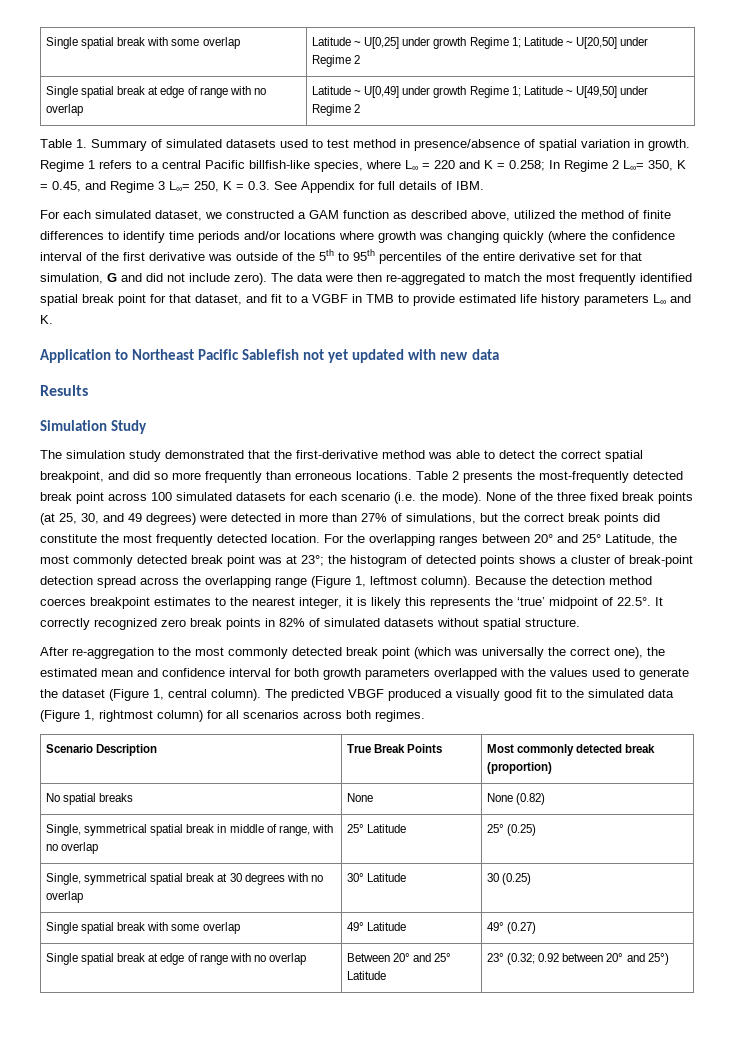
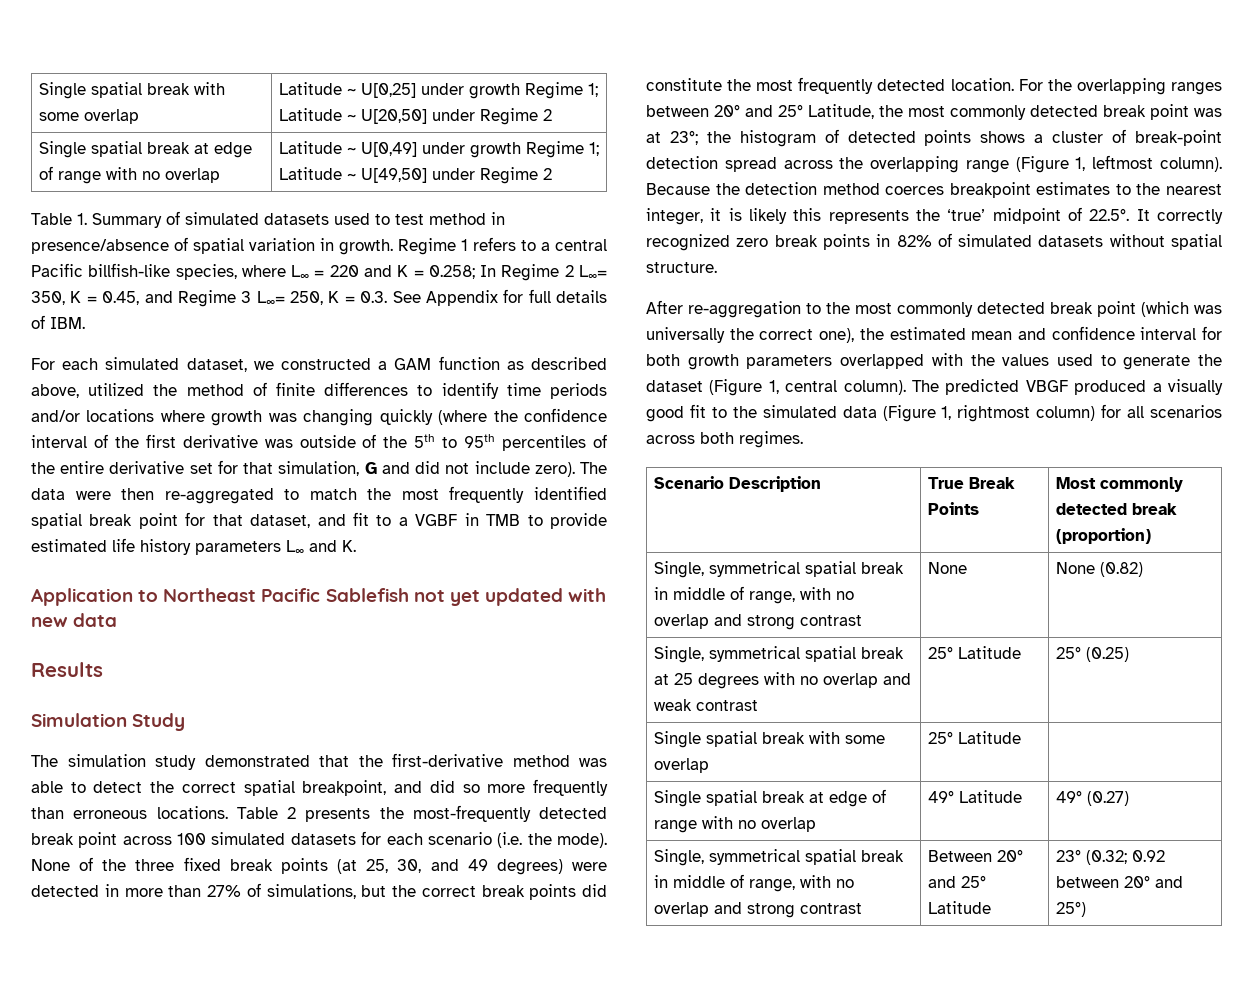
- No spatial breaks | None | None (0.82)
+ Single, symmetrical spatial break in middle of range, with no overlap and strong contrast | None | None (0.82)
+ Single, symmetrical spatial break at 25 degrees with no overlap and weak contrast | 25° Latitude | 25° (0.25)
+ Single spatial break with some overlap | 25° Latitude |
+ Single spatial break at edge of range with no overlap | 49° Latitude | 49° (0.27)
- Single, symmetrical spatial break in middle of range, with no overlap | 25° Latitude | 25° (0.25)
- Single, symmetrical spatial break at 30 degrees with no overlap | 30° Latitude | 30 (0.25)
- Single spatial break with some overlap | 49° Latitude | 49° (0.27)
- Single spatial break at edge of range with no overlap | Between 20° and 25° Latitude | 23° (0.32; 0.92 between 20° and 25°)
+ Single, symmetrical spatial break in middle of range, with no overlap and strong contrast | Between 20° and 25° Latitude | 23° (0.32; 0.92 between 20° and 25°)

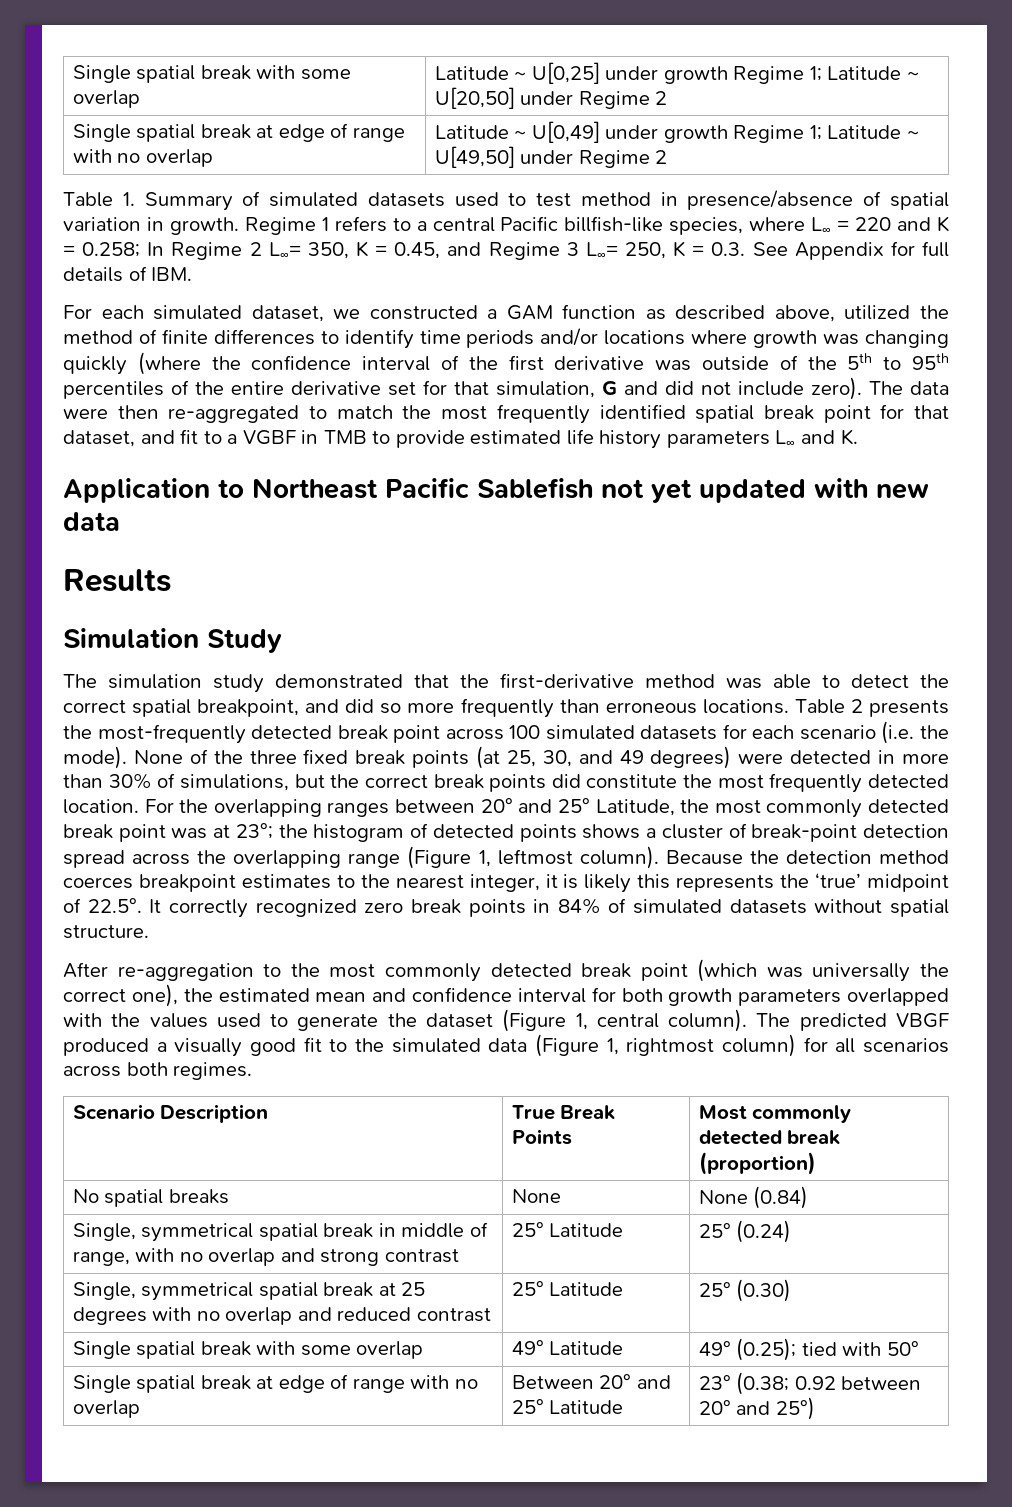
- None of the three fixed break points (at 25, 30, and 49 degrees) were detected in more than 27% of simulations, but the correct break points did constitute the most frequently detected location.
+ None of the three fixed break points (at 25, 30, and 49 degrees) were detected in more than 30% of simulations, but the correct break points did constitute the most frequently detected location.
- Because the detection method coerces breakpoint estimates to the nearest integer, it is likely this represents the ‘true’ midpoint of 22.5°. It correctly recognized zero break points in 82% of simulated datasets without spatial structure.
+ Because the detection method coerces breakpoint estimates to the nearest integer, it is likely this represents the ‘true’ midpoint of 22.5°. It correctly recognized zero break points in 84% of simulated datasets without spatial structure.
- Single, symmetrical spatial break in middle of range, with no overlap and strong contrast | None | None (0.82)
- Single, symmetrical spatial break at 25 degrees with no overlap and weak contrast | 25° Latitude | 25° (0.25)
- Single spatial break with some overlap | 25° Latitude |
- Single spatial break at edge of range with no overlap | 49° Latitude | 49° (0.27)
+ No spatial breaks | None | None (0.84)
- Single, symmetrical spatial break in middle of range, with no overlap and strong contrast | Between 20° and 25° Latitude | 23° (0.32; 0.92 between 20° and 25°)
+ Single, symmetrical spatial break in middle of range, with no overlap and strong contrast | 25° Latitude | 25° (0.24)
+ Single, symmetrical spatial break at 25 degrees with no overlap and reduced contrast | 25° Latitude | 25° (0.30)
+ Single spatial break with some overlap | 49° Latitude | 49° (0.25); tied with 50°
+ Single spatial break at edge of range with no overlap | Between 20° and 25° Latitude | 23° (0.38; 0.92 between 20° and 25°)

